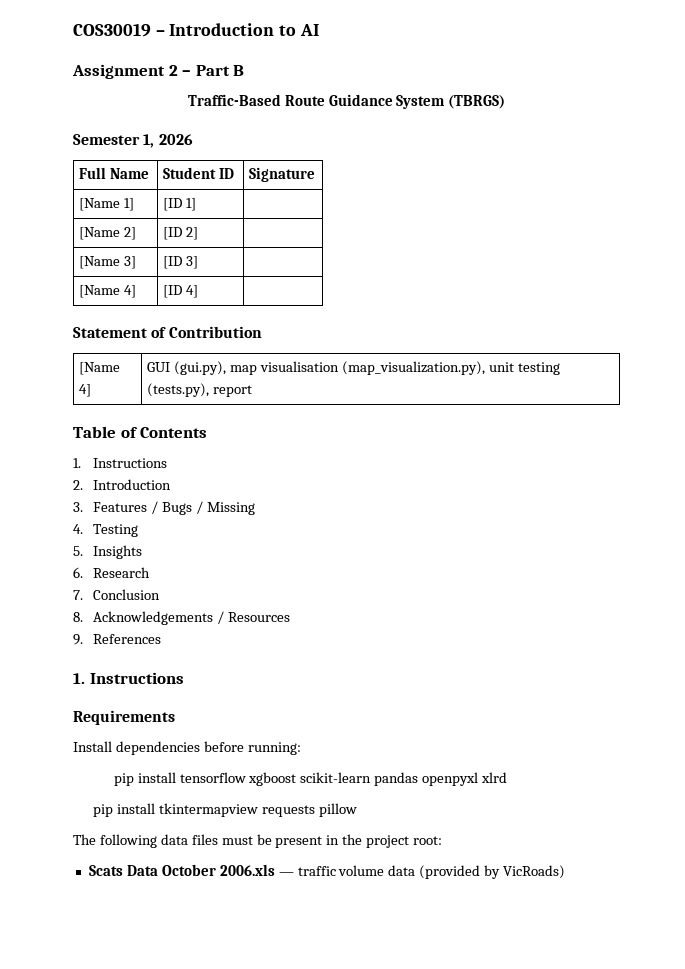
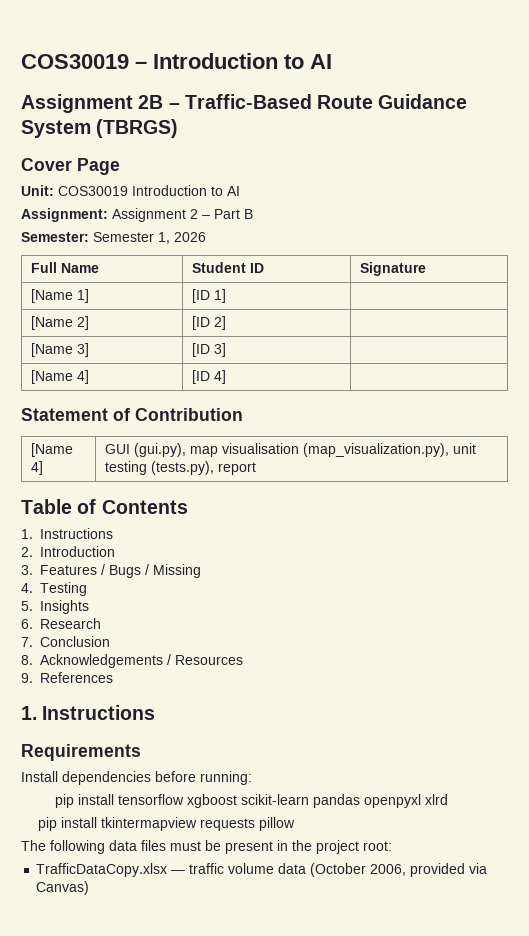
- Assignment 2 – Part B
- Traffic-Based Route Guidance System (TBRGS)
+ Assignment 2B – Traffic-Based Route Guidance System (TBRGS)
- Semester 1, 2026
+ Cover Page
+ Unit: COS30019 Introduction to AI
+ Assignment: Assignment 2 – Part B
+ Semester: Semester 1, 2026
- Scats Data October 2006.xls — traffic volume data (provided by VicRoads)
+ TrafficDataCopy.xlsx — traffic volume data (October 2006, provided via Canvas)

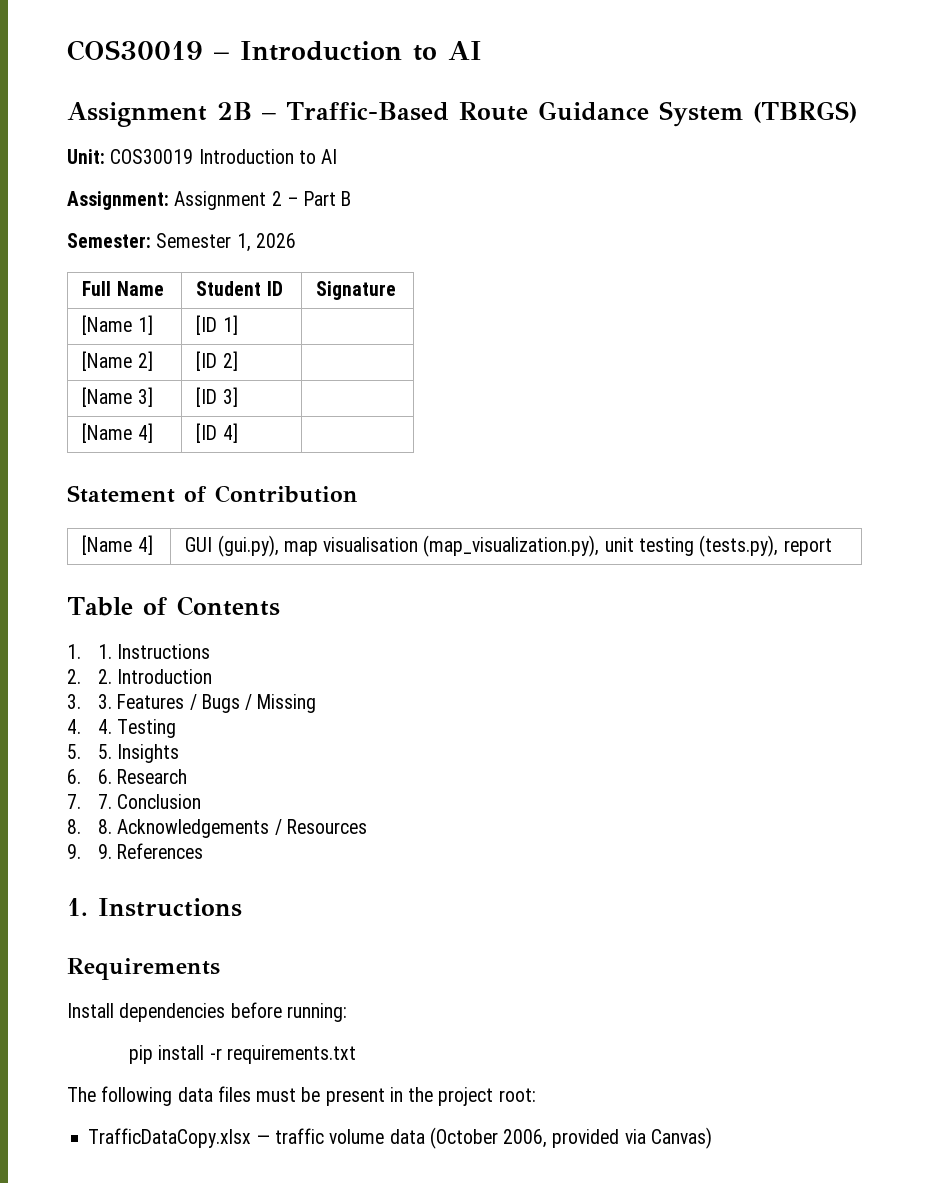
- Cover Page
  Table of Contents
- 1. Instructions
+ 1. 1. Instructions
- 2. Introduction
+ 2. 2. Introduction
- 3. Features / Bugs / Missing
+ 3. 3. Features / Bugs / Missing
- 4. Testing
+ 4. 4. Testing
- 5. Insights
+ 5. 5. Insights
- 6. Research
+ 6. 6. Research
- 7. Conclusion
+ 7. 7. Conclusion
- 8. Acknowledgements / Resources
+ 8. 8. Acknowledgements / Resources
- 9. References
+ 9. 9. References
- pip install tensorflow xgboost scikit-learn pandas openpyxl xlrd
- pip install tkintermapview requests pillow
+ pip install -r requirements.txt

